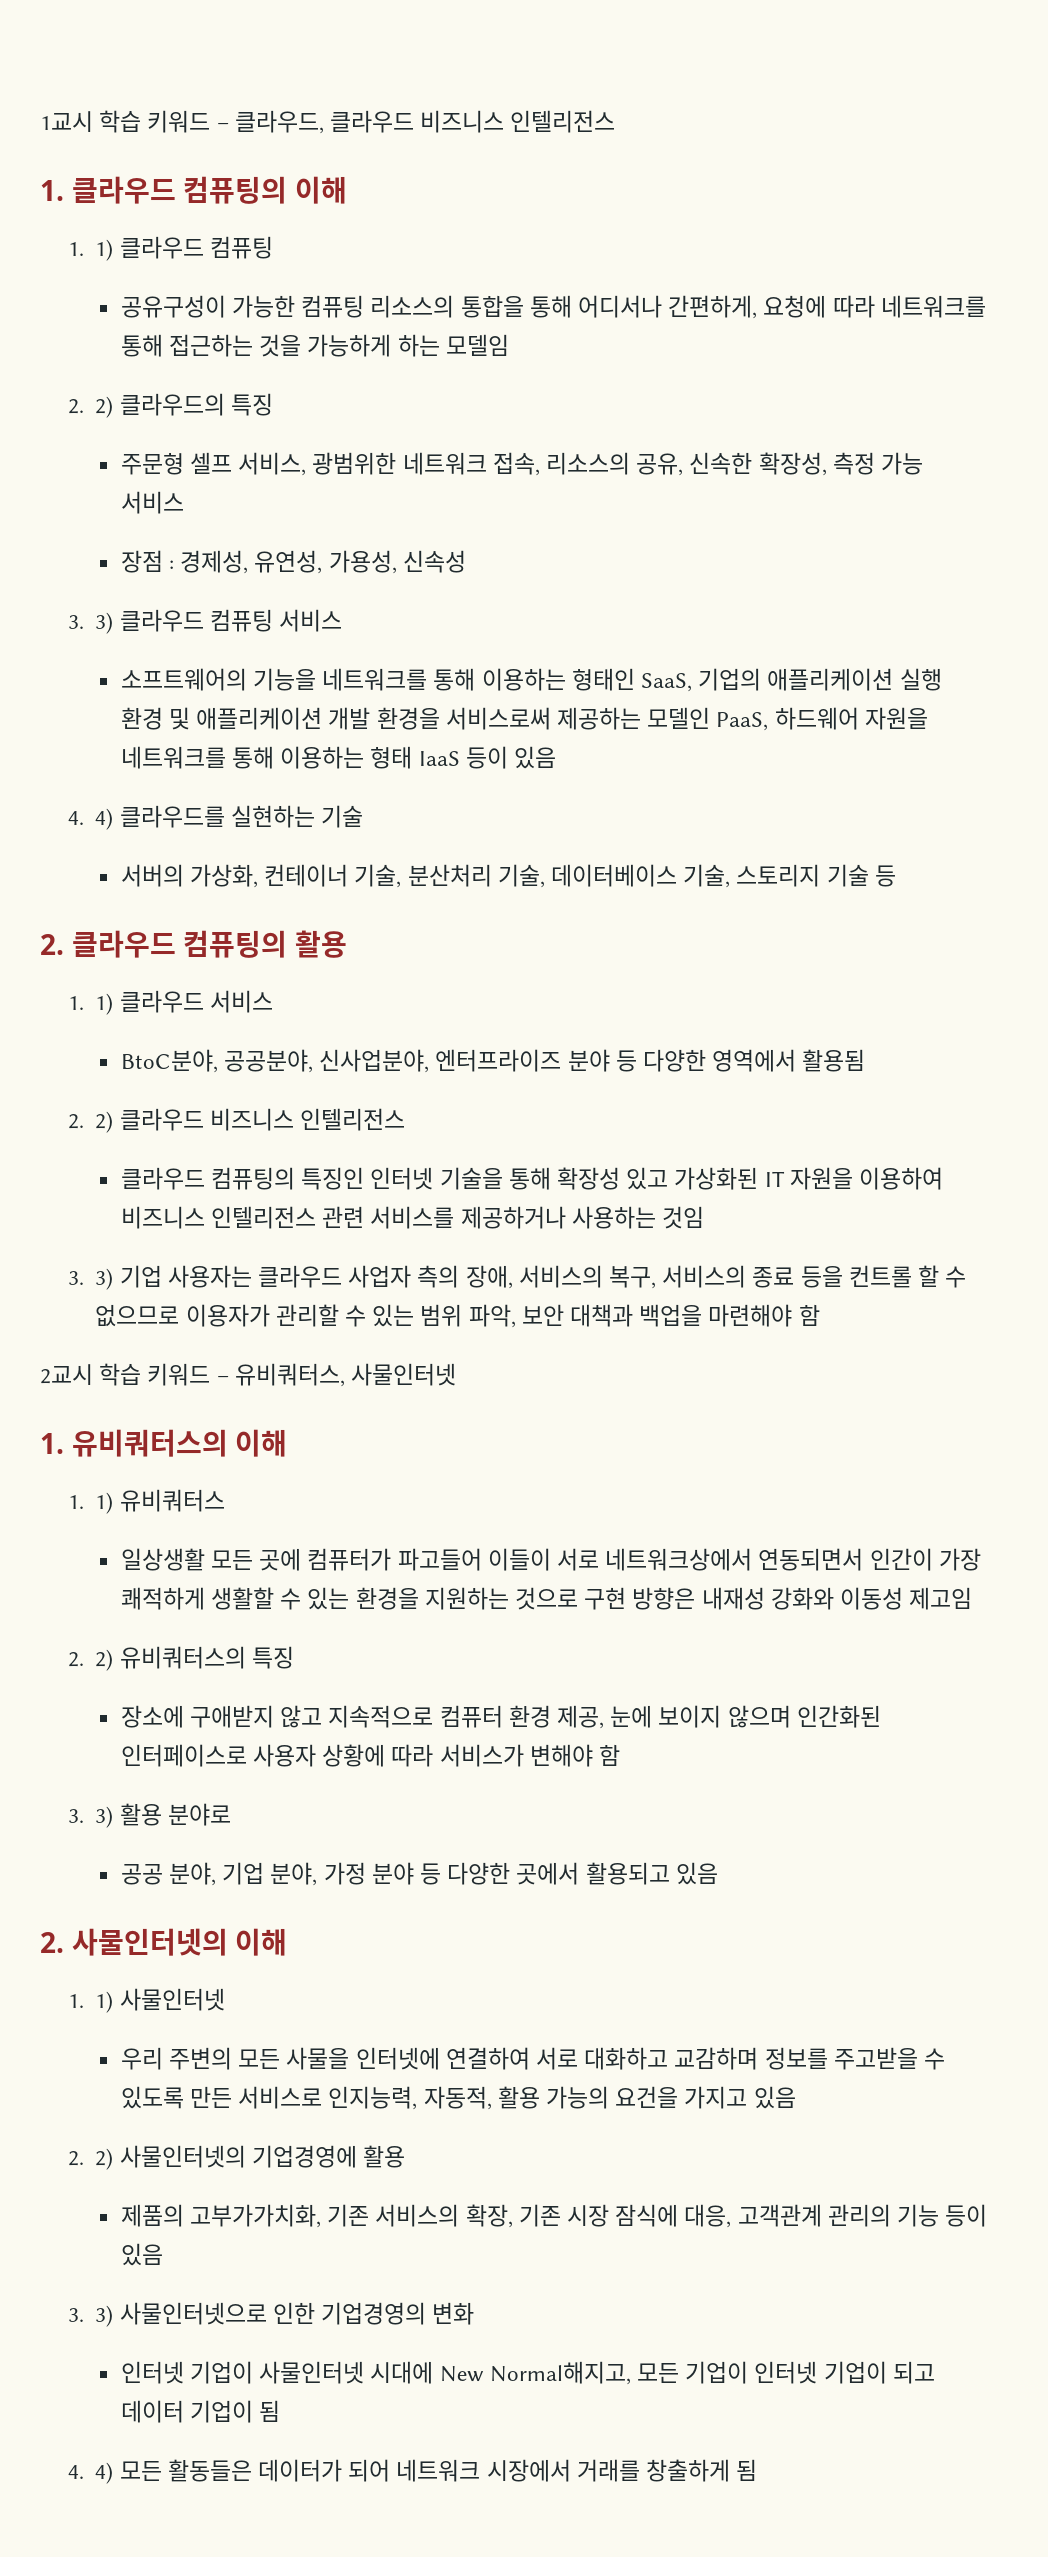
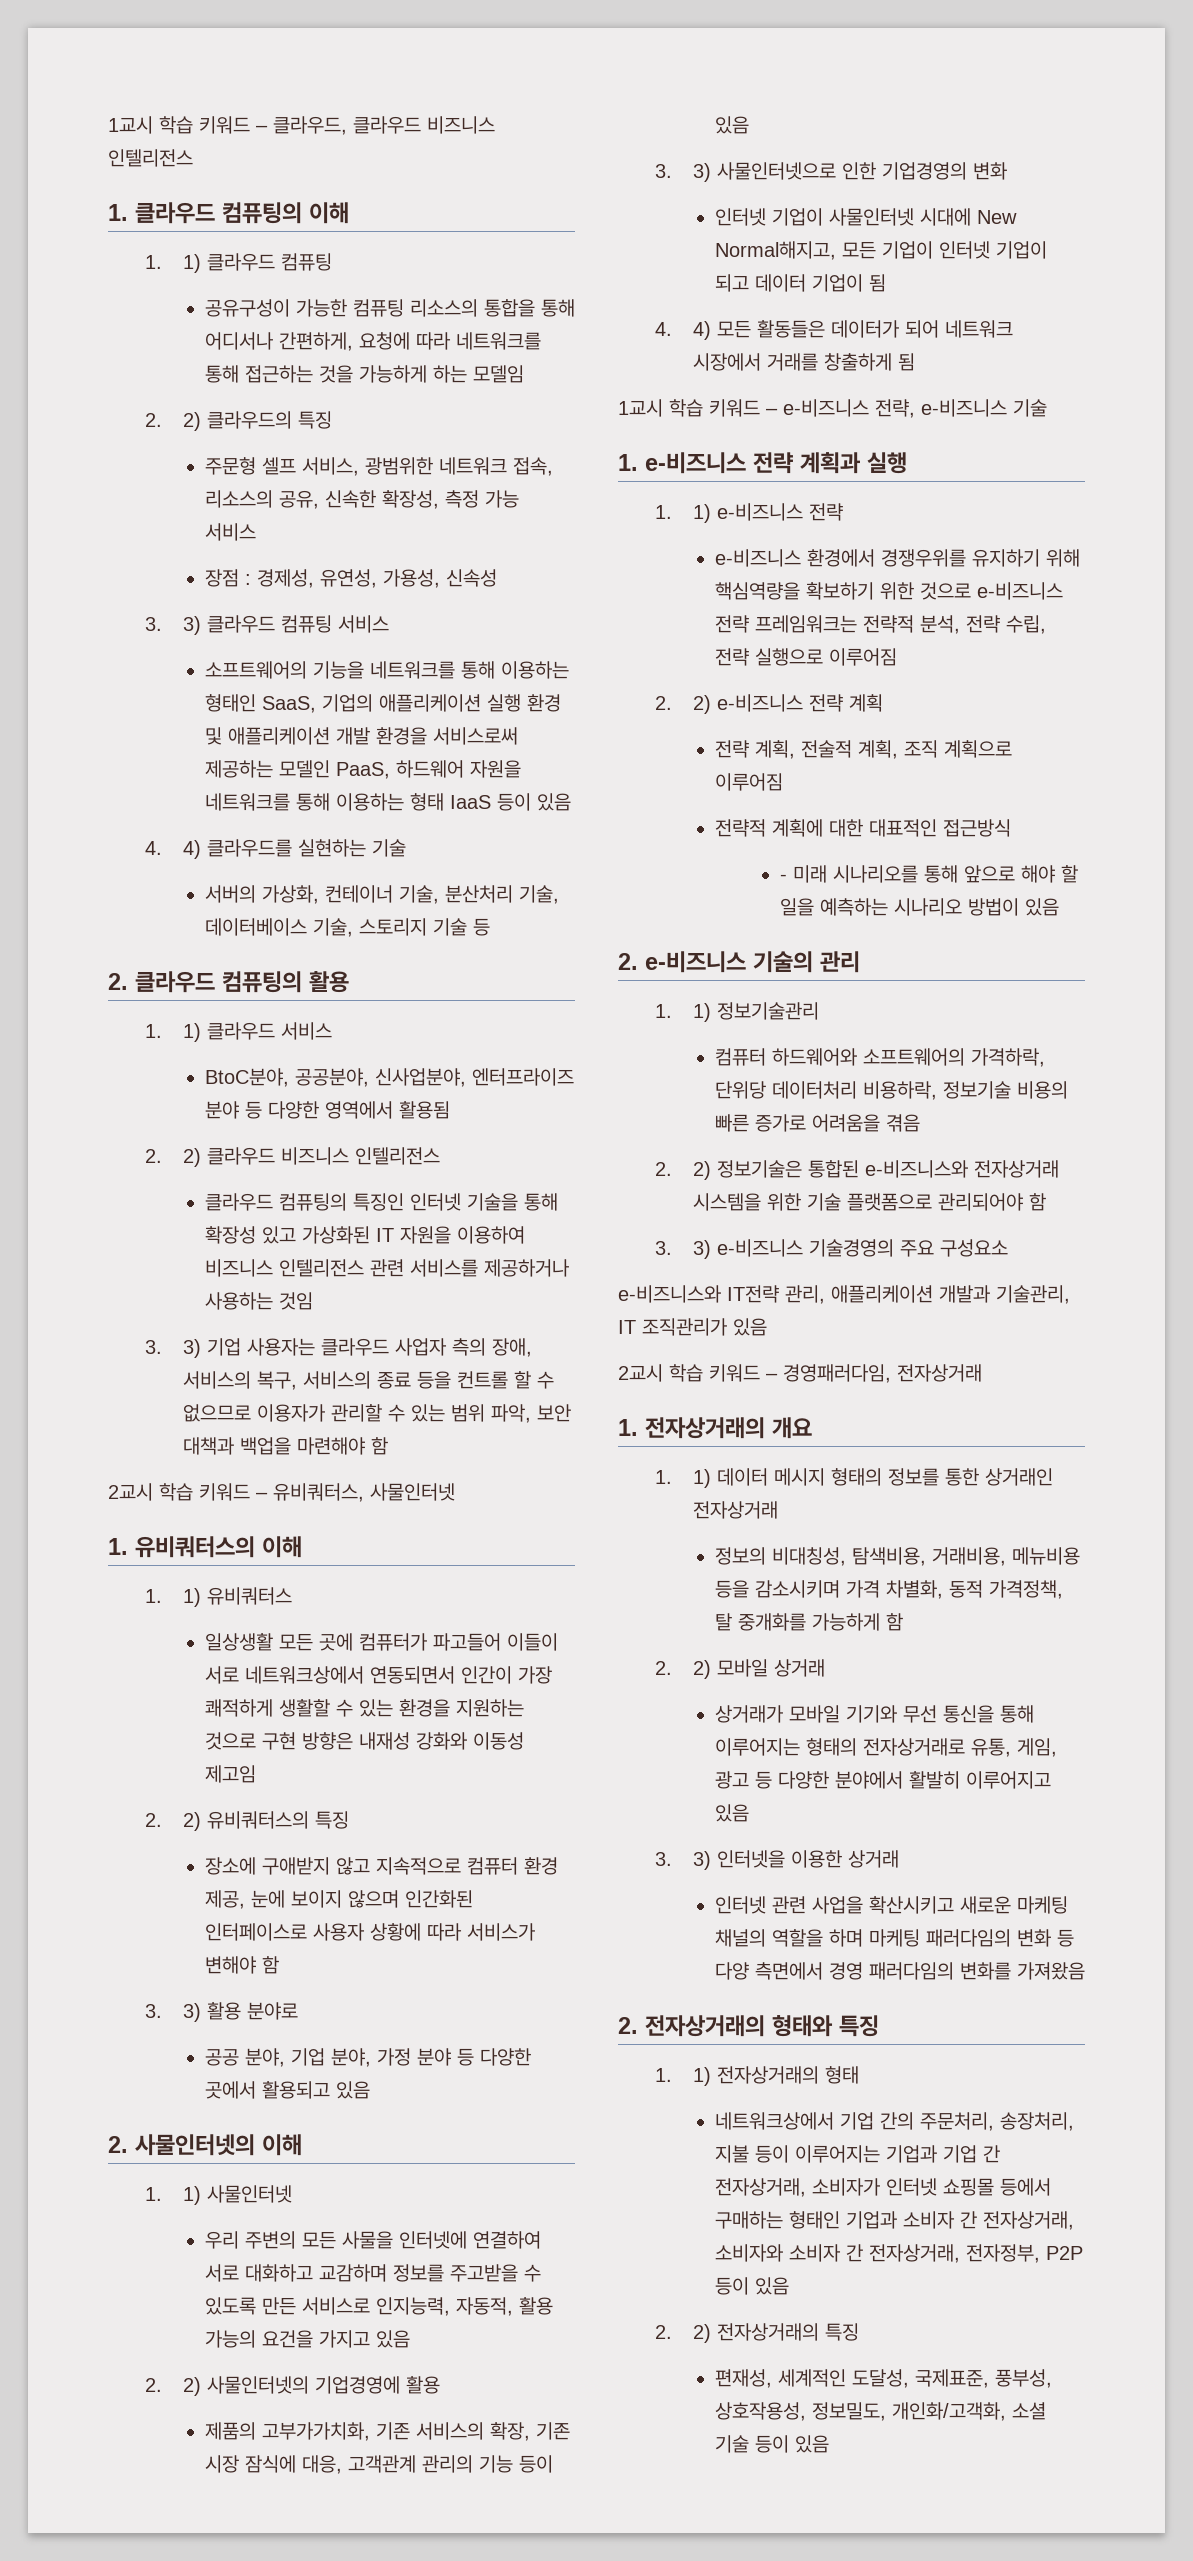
+ 1교시 학습 키워드 – e-비즈니스 전략, e-비즈니스 기술
+ 1. e-비즈니스 전략 계획과 실행
+ 1. 1) e-비즈니스 전략
+ e-비즈니스 환경에서 경쟁우위를 유지하기 위해 핵심역량을 확보하기 위한 것으로 e-비즈니스 전략 프레임워크는 전략적 분석, 전략 수립, 전략 실행으로 이루어짐
+ 2. 2) e-비즈니스 전략 계획
+ 전략 계획, 전술적 계획, 조직 계획으로 이루어짐
+ 전략적 계획에 대한 대표적인 접근방식
+ - 미래 시나리오를 통해 앞으로 해야 할 일을 예측하는 시나리오 방법이 있음
+ 2. e-비즈니스 기술의 관리
+ 1. 1) 정보기술관리
+ 컴퓨터 하드웨어와 소프트웨어의 가격하락, 단위당 데이터처리 비용하락, 정보기술 비용의 빠른 증가로 어려움을 겪음
+ 2. 2) 정보기술은 통합된 e-비즈니스와 전자상거래 시스템을 위한 기술 플랫폼으로 관리되어야 함
+ 3. 3) e-비즈니스 기술경영의 주요 구성요소
+ e-비즈니스와 IT전략 관리, 애플리케이션 개발과 기술관리, IT 조직관리가 있음
+ 2교시 학습 키워드 – 경영패러다임, 전자상거래
+ 1. 전자상거래의 개요
+ 1. 1) 데이터 메시지 형태의 정보를 통한 상거래인 전자상거래
+ 정보의 비대칭성, 탐색비용, 거래비용, 메뉴비용 등을 감소시키며 가격 차별화, 동적 가격정책, 탈 중개화를 가능하게 함
+ 2. 2) 모바일 상거래
+ 상거래가 모바일 기기와 무선 통신을 통해 이루어지는 형태의 전자상거래로 유통, 게임, 광고 등 다양한 분야에서 활발히 이루어지고 있음
+ 3. 3) 인터넷을 이용한 상거래
+ 인터넷 관련 사업을 확산시키고 새로운 마케팅 채널의 역할을 하며 마케팅 패러다임의 변화 등 다양 측면에서 경영 패러다임의 변화를 가져왔음
+ 2. 전자상거래의 형태와 특징
+ 1. 1) 전자상거래의 형태
+ 네트워크상에서 기업 간의 주문처리, 송장처리, 지불 등이 이루어지는 기업과 기업 간 전자상거래, 소비자가 인터넷 쇼핑몰 등에서 구매하는 형태인 기업과 소비자 간 전자상거래, 소비자와 소비자 간 전자상거래, 전자정부, P2P 등이 있음
+ 2. 2) 전자상거래의 특징
+ 편재성, 세계적인 도달성, 국제표준, 풍부성, 상호작용성, 정보밀도, 개인화/고객화, 소셜 기술 등이 있음

